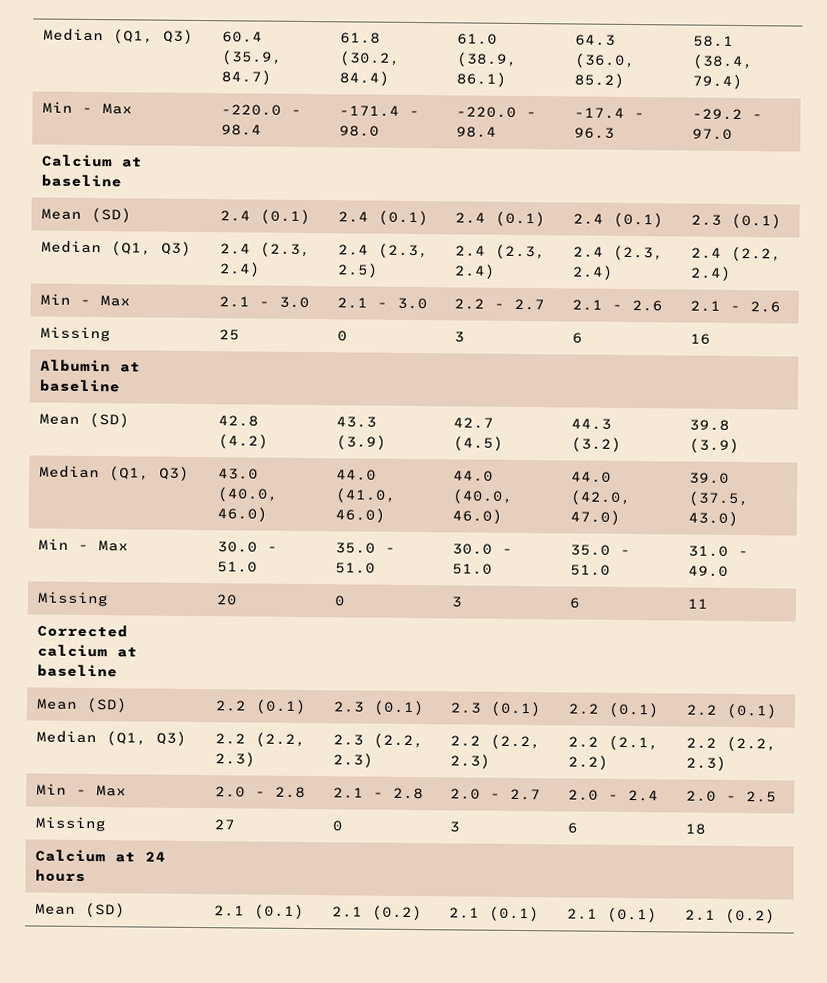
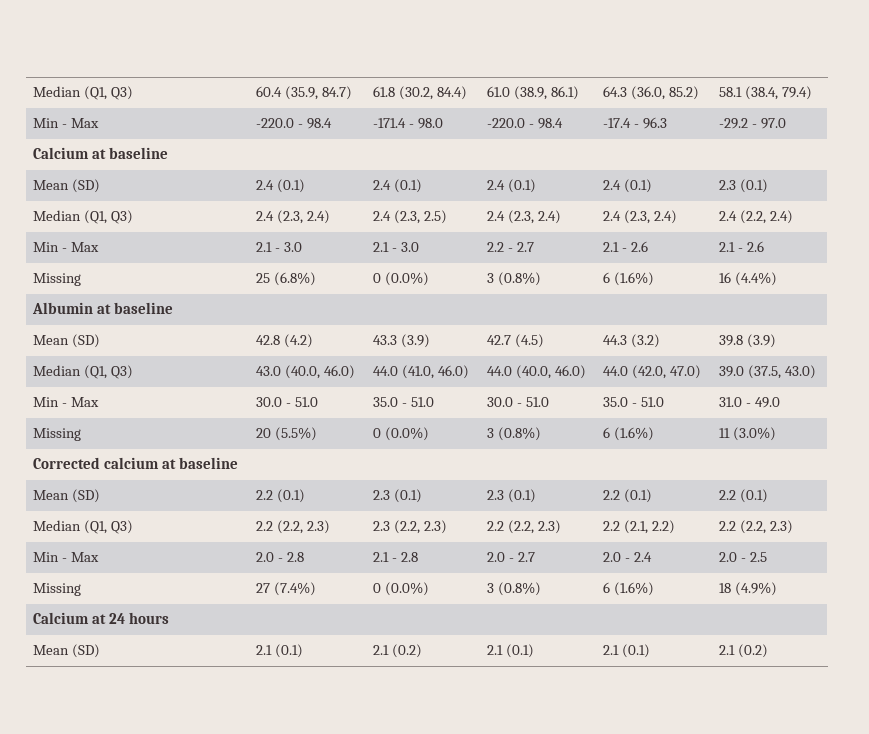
- Missing | 25 | 0 | 3 | 6 | 16
+ Missing | 25 (6.8%) | 0 (0.0%) | 3 (0.8%) | 6 (1.6%) | 16 (4.4%)
- Missing | 20 | 0 | 3 | 6 | 11
+ Missing | 20 (5.5%) | 0 (0.0%) | 3 (0.8%) | 6 (1.6%) | 11 (3.0%)
- Missing | 27 | 0 | 3 | 6 | 18
+ Missing | 27 (7.4%) | 0 (0.0%) | 3 (0.8%) | 6 (1.6%) | 18 (4.9%)

